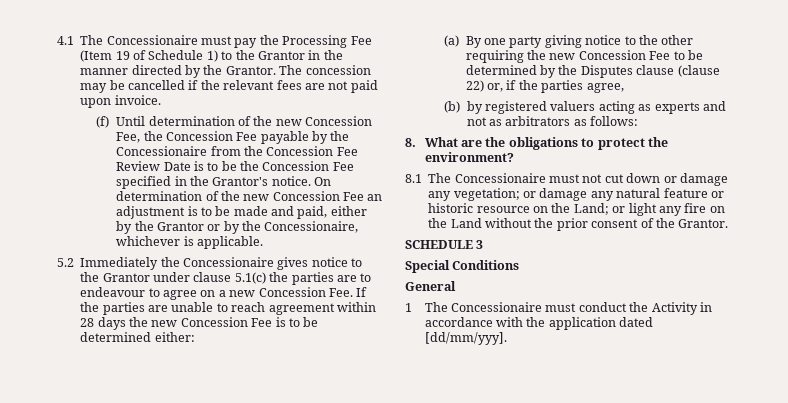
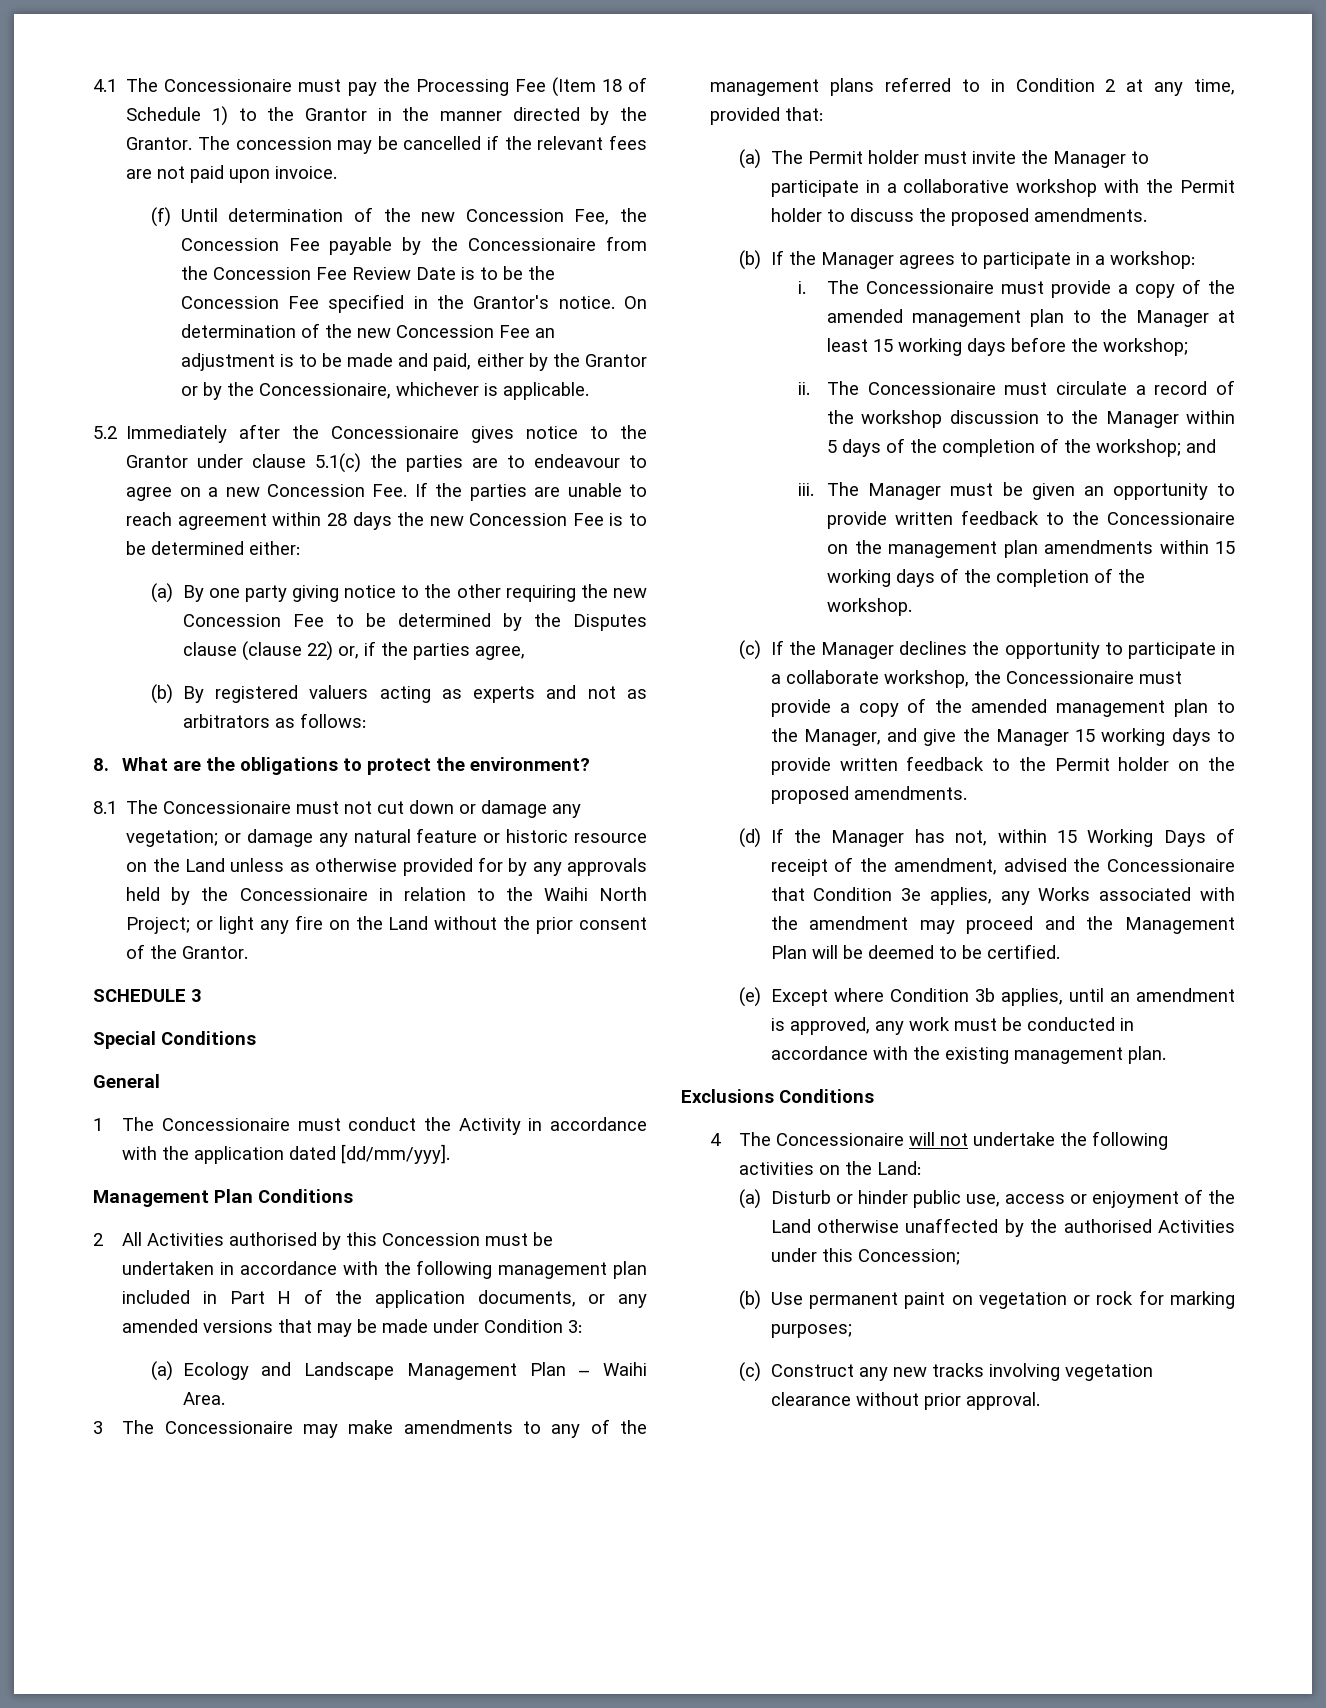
- 4.1 The Concessionaire must pay the Processing Fee (Item 19 of Schedule 1) to the Grantor in the manner directed by the Grantor.
+ 4.1 The Concessionaire must pay the Processing Fee (Item 18 of Schedule 1) to the Grantor in the manner directed by the Grantor.
- 5.2 Immediately the Concessionaire gives notice to the Grantor under clause 5.1(c) the parties are to endeavour to agree on a new Concession Fee. If the parties are unable to reach agreement within 28 days the new Concession Fee is to be determined either:
+ 5.2 Immediately after the Concessionaire gives notice to the Grantor under clause 5.1(c) the parties are to endeavour to agree on a new Concession Fee. If the parties are unable to reach agreement within 28 days the new Concession Fee is to be determined either:
- (b) by registered valuers acting as experts and not as arbitrators as follows:
+ (b) By registered valuers acting as experts and not as arbitrators as follows:
- 8.1 The Concessionaire must not cut down or damage any vegetation; or damage any natural feature or historic resource on the Land; or light any fire on the Land without the prior consent of the Grantor.
+ 8.1 The Concessionaire must not cut down or damage any vegetation; or damage any natural feature or historic resource on the Land unless as otherwise provided for by any approvals held by the Concessionaire in relation to the Waihi North Project; or light any fire on the Land without the prior consent of the Grantor.
+ Management Plan Conditions
+ 2 All Activities authorised by this Concession must be undertaken in accordance with the following management plan included in Part H of the application documents, or any amended versions that may be made under Condition 3:
+ (a) Ecology and Landscape Management Plan – Waihi Area.
+ 3 The Concessionaire may make amendments to any of the management plans referred to in Condition 2 at any time, provided that:
+ (a) The Permit holder must invite the Manager to participate in a collaborative workshop with the Permit holder to discuss the proposed amendments.
+ (b) If the Manager agrees to participate in a workshop:
+ i. The Concessionaire must provide a copy of the amended management plan to the Manager at least 15 working days before the workshop;
+ ii. The Concessionaire must circulate a record of the workshop discussion to the Manager within 5 days of the completion of the workshop; and
+ iii. The Manager must be given an opportunity to provide written feedback to the Concessionaire on the management plan amendments within 15 working days of the completion of the workshop.
+ (c) If the Manager declines the opportunity to participate in a collaborate workshop, the Concessionaire must provide a copy of the amended management plan to the Manager, and give the Manager 15 working days to provide written feedback to the Permit holder on the proposed amendments.
+ (d) If the Manager has not, within 15 Working Days of receipt of the amendment, advised the Concessionaire that Condition 3e applies, any Works associated with the amendment may proceed and the Management Plan will be deemed to be certified.
+ (e) Except where Condition 3b applies, until an amendment is approved, any work must be conducted in accordance with the existing management plan.
+ Exclusions Conditions
+ 4 The Concessionaire will not undertake the following activities on the Land:
+ (a) Disturb or hinder public use, access or enjoyment of the Land otherwise unaffected by the authorised Activities under this Concession;
+ (b) Use permanent paint on vegetation or rock for marking purposes;
+ (c) Construct any new tracks involving vegetation clearance without prior approval.

